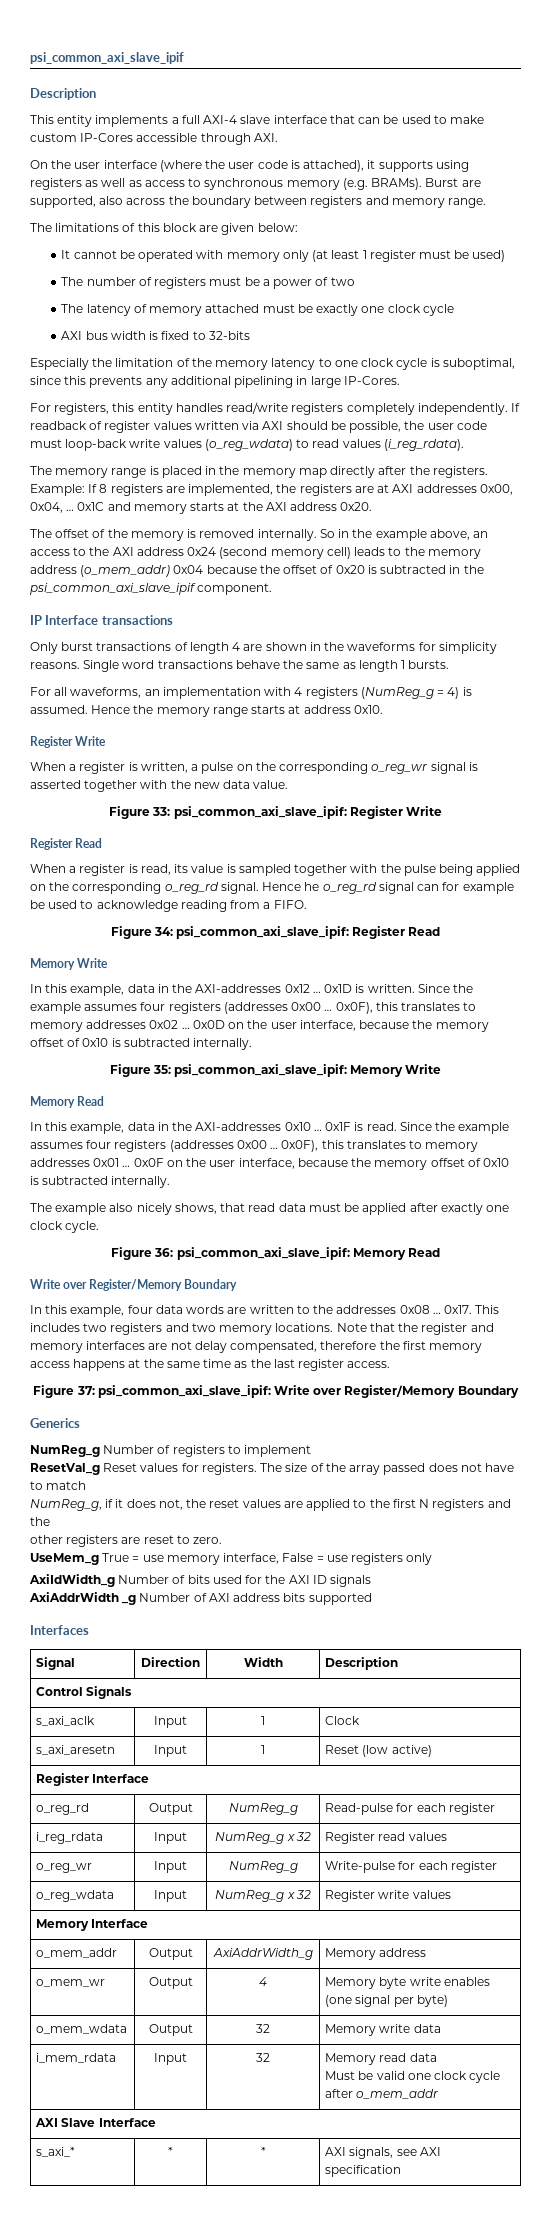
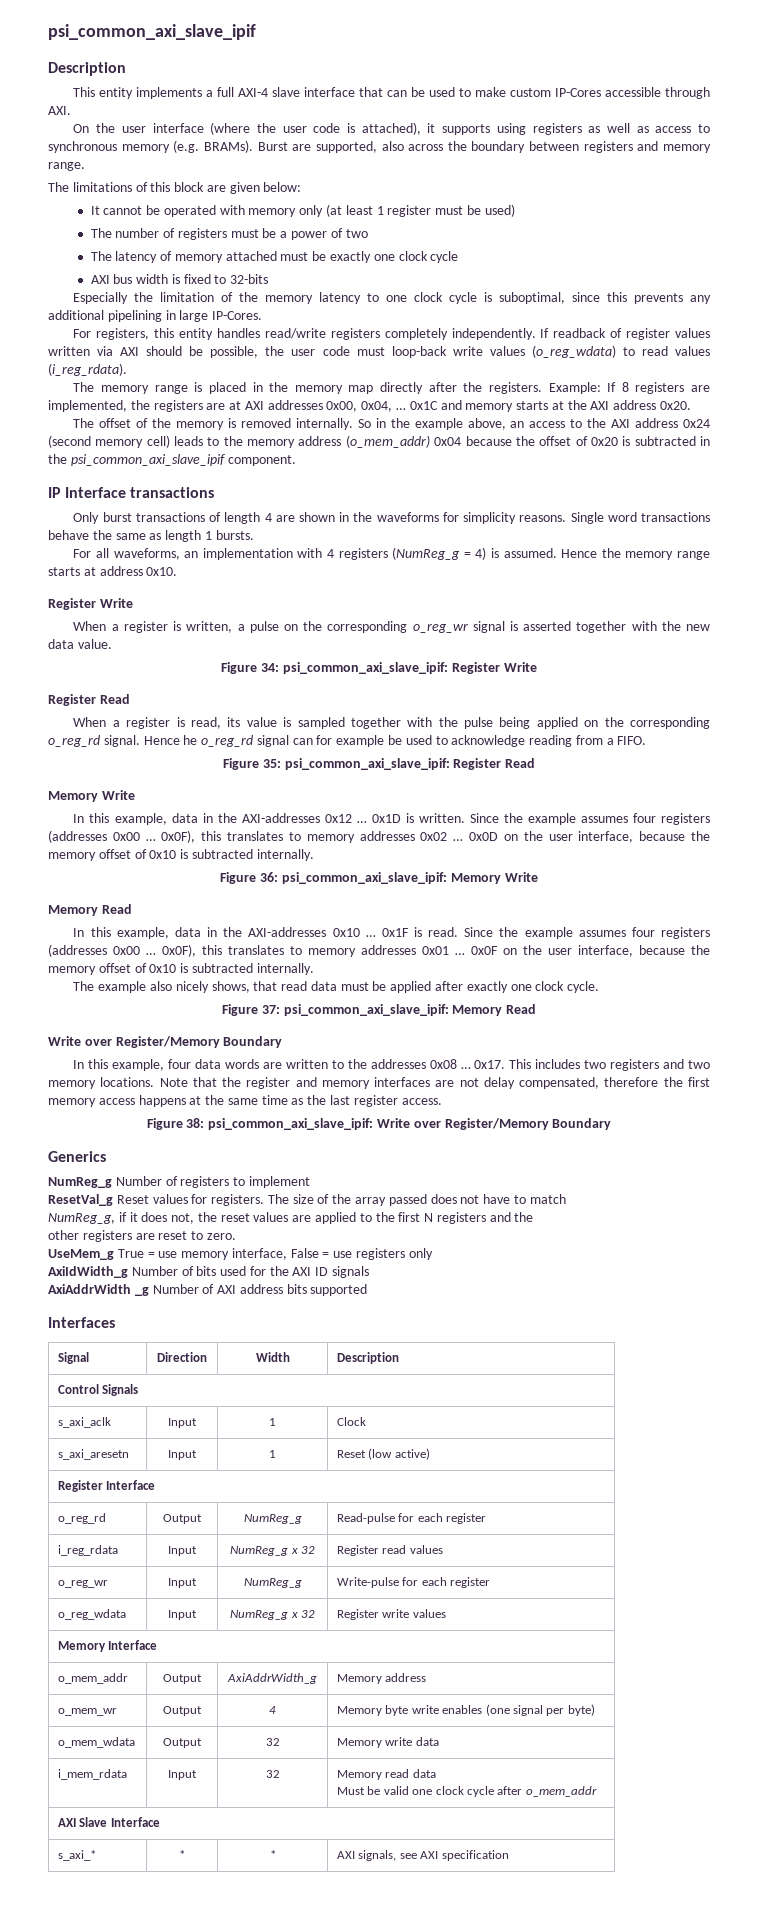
- Figure 33: psi_common_axi_slave_ipif: Register Write
+ Figure 34: psi_common_axi_slave_ipif: Register Write
- Figure 34: psi_common_axi_slave_ipif: Register Read
+ Figure 35: psi_common_axi_slave_ipif: Register Read
- Figure 35: psi_common_axi_slave_ipif: Memory Write
+ Figure 36: psi_common_axi_slave_ipif: Memory Write
- Figure 36: psi_common_axi_slave_ipif: Memory Read
+ Figure 37: psi_common_axi_slave_ipif: Memory Read
- Figure 37: psi_common_axi_slave_ipif: Write over Register/Memory Boundary
+ Figure 38: psi_common_axi_slave_ipif: Write over Register/Memory Boundary

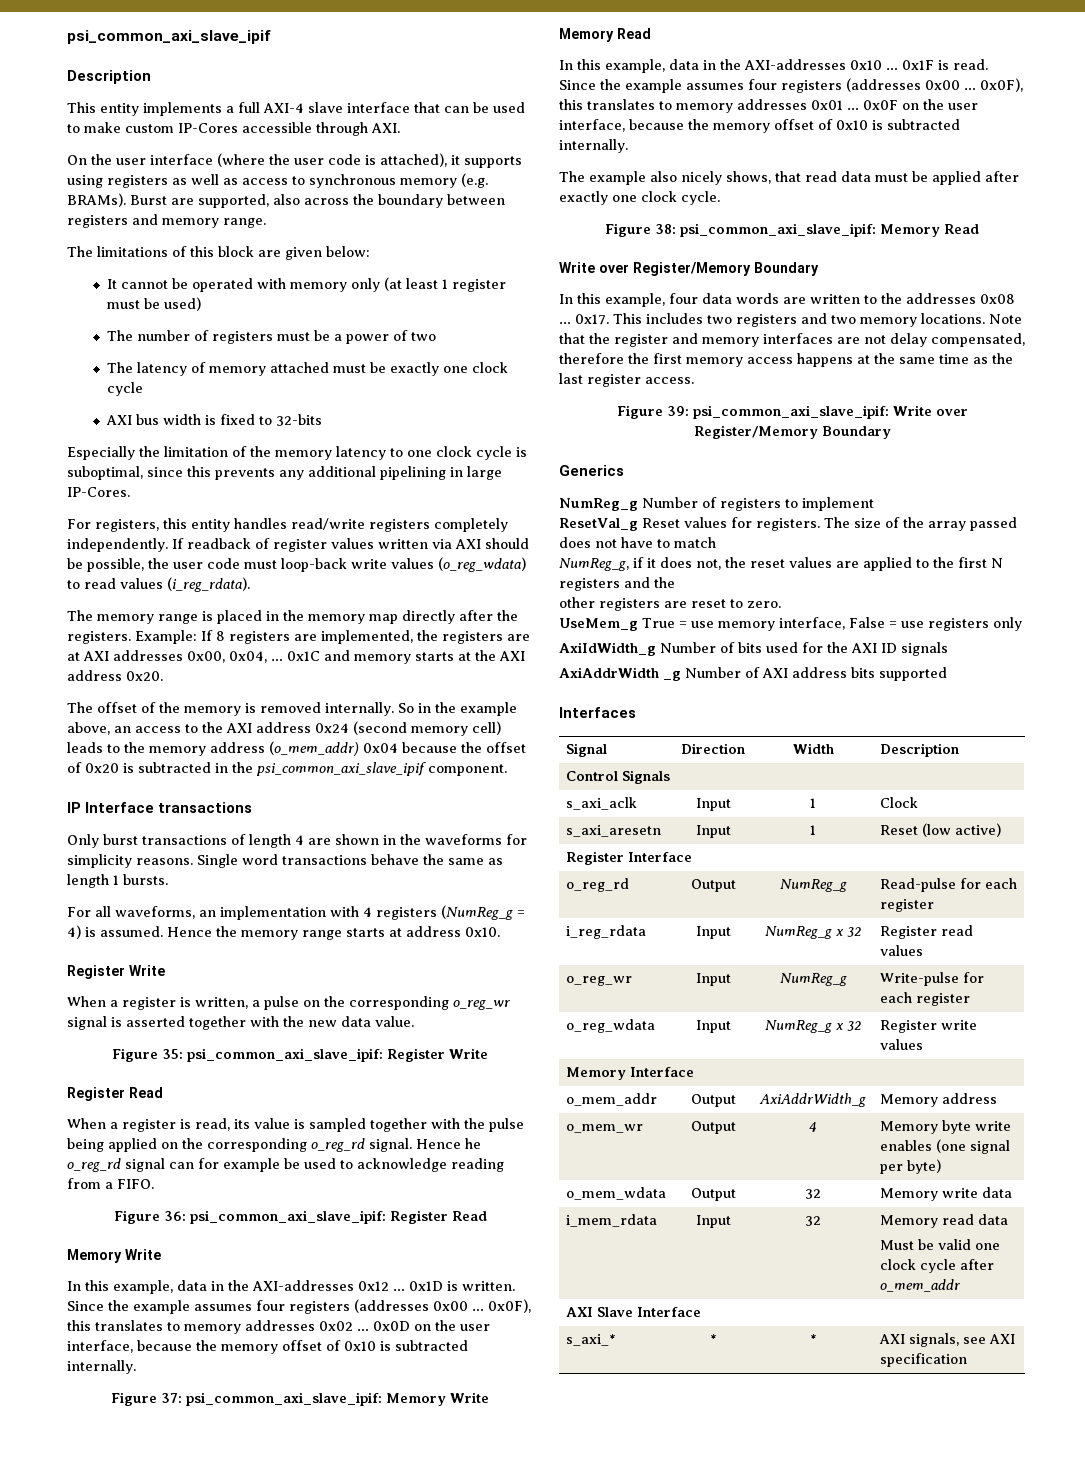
- Figure 34: psi_common_axi_slave_ipif: Register Write
+ Figure 35: psi_common_axi_slave_ipif: Register Write
- Figure 35: psi_common_axi_slave_ipif: Register Read
+ Figure 36: psi_common_axi_slave_ipif: Register Read
- Figure 36: psi_common_axi_slave_ipif: Memory Write
+ Figure 37: psi_common_axi_slave_ipif: Memory Write
- Figure 37: psi_common_axi_slave_ipif: Memory Read
+ Figure 38: psi_common_axi_slave_ipif: Memory Read
- Figure 38: psi_common_axi_slave_ipif: Write over Register/Memory Boundary
+ Figure 39: psi_common_axi_slave_ipif: Write over Register/Memory Boundary

